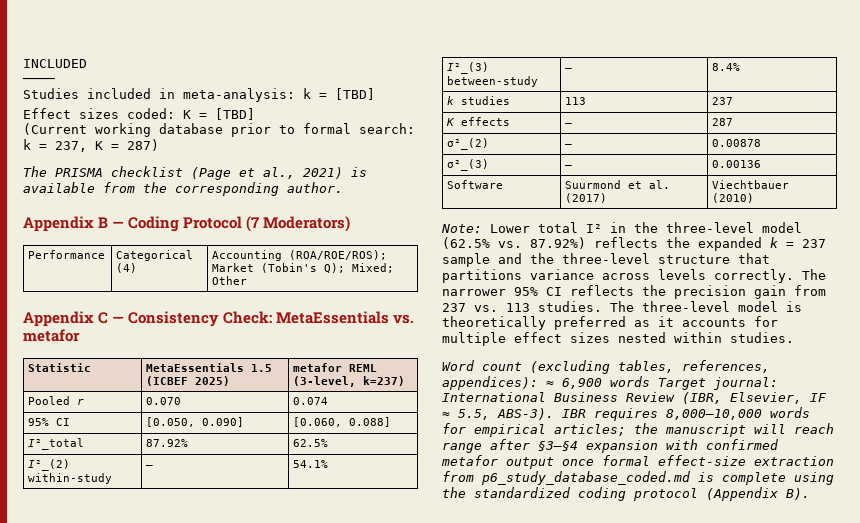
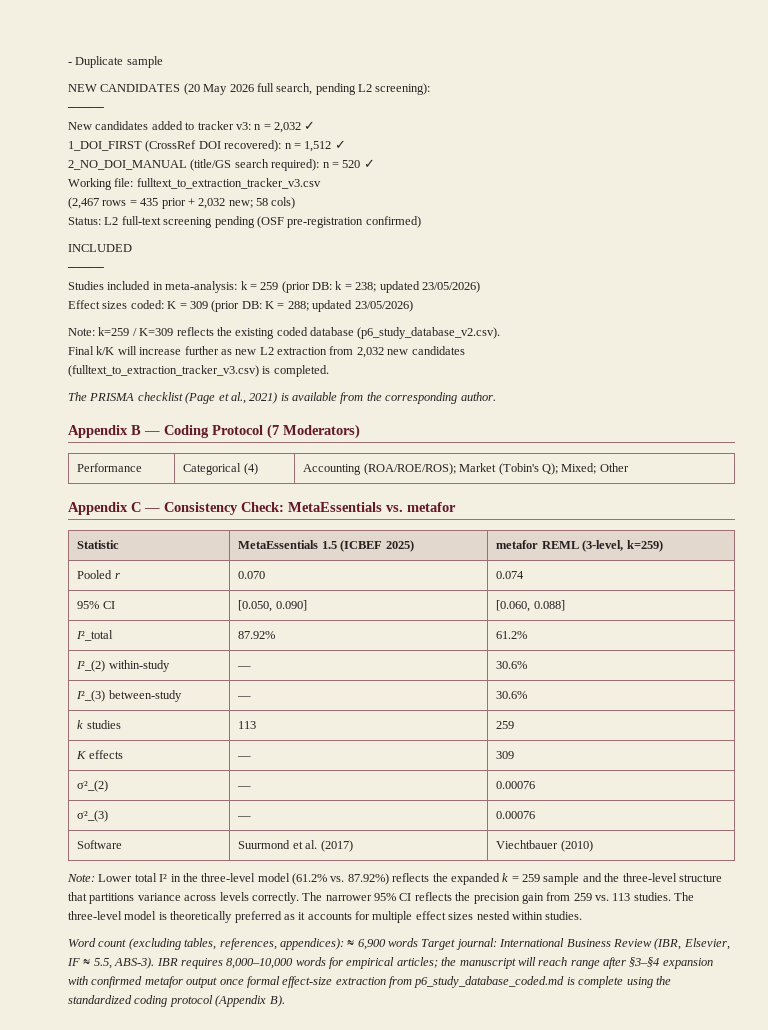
+ - Duplicate sample
+ NEW CANDIDATES (20 May 2026 full search, pending L2 screening):
+ ────
+ New candidates added to tracker v3: n = 2,032 ✓
+ 1_DOI_FIRST (CrossRef DOI recovered): n = 1,512 ✓
+ 2_NO_DOI_MANUAL (title/GS search required): n = 520 ✓
+ Working file: fulltext_to_extraction_tracker_v3.csv
+ (2,467 rows = 435 prior + 2,032 new; 58 cols)
+ Status: L2 full-text screening pending (OSF pre-registration confirmed)
- Studies included in meta-analysis: k = [TBD]
+ Studies included in meta-analysis: k = 259 (prior DB: k = 238; updated 23/05/2026)
- Effect sizes coded: K = [TBD]
- (Current working database prior to formal search: k = 237, K = 287)
+ Effect sizes coded: K = 309 (prior DB: K = 288; updated 23/05/2026)
+ Note: k=259 / K=309 reflects the existing coded database (p6_study_database_v2.csv).
+ Final k/K will increase further as new L2 extraction from 2,032 new candidates
+ (fulltext_to_extraction_tracker_v3.csv) is completed.
- Statistic | MetaEssentials 1.5 (ICBEF 2025) | metafor REML (3-level, k=237)
+ Statistic | MetaEssentials 1.5 (ICBEF 2025) | metafor REML (3-level, k=259)
- I²_total | 87.92% | 62.5%
+ I²_total | 87.92% | 61.2%
- I²_(2) within-study | — | 54.1%
+ I²_(2) within-study | — | 30.6%
- I²_(3) between-study | — | 8.4%
+ I²_(3) between-study | — | 30.6%
- k studies | 113 | 237
+ k studies | 113 | 259
- K effects | — | 287
+ K effects | — | 309
- σ²_(2) | — | 0.00878
+ σ²_(2) | — | 0.00076
- σ²_(3) | — | 0.00136
+ σ²_(3) | — | 0.00076
- Note: Lower total I² in the three-level model (62.5% vs. 87.92%) reflects the expanded k = 237 sample and the three-level structure that partitions variance across levels correctly.
+ Note: Lower total I² in the three-level model (61.2% vs. 87.92%) reflects the expanded k = 259 sample and the three-level structure that partitions variance across levels correctly.
- The narrower 95% CI reflects the precision gain from 237 vs. 113 studies.
+ The narrower 95% CI reflects the precision gain from 259 vs. 113 studies.

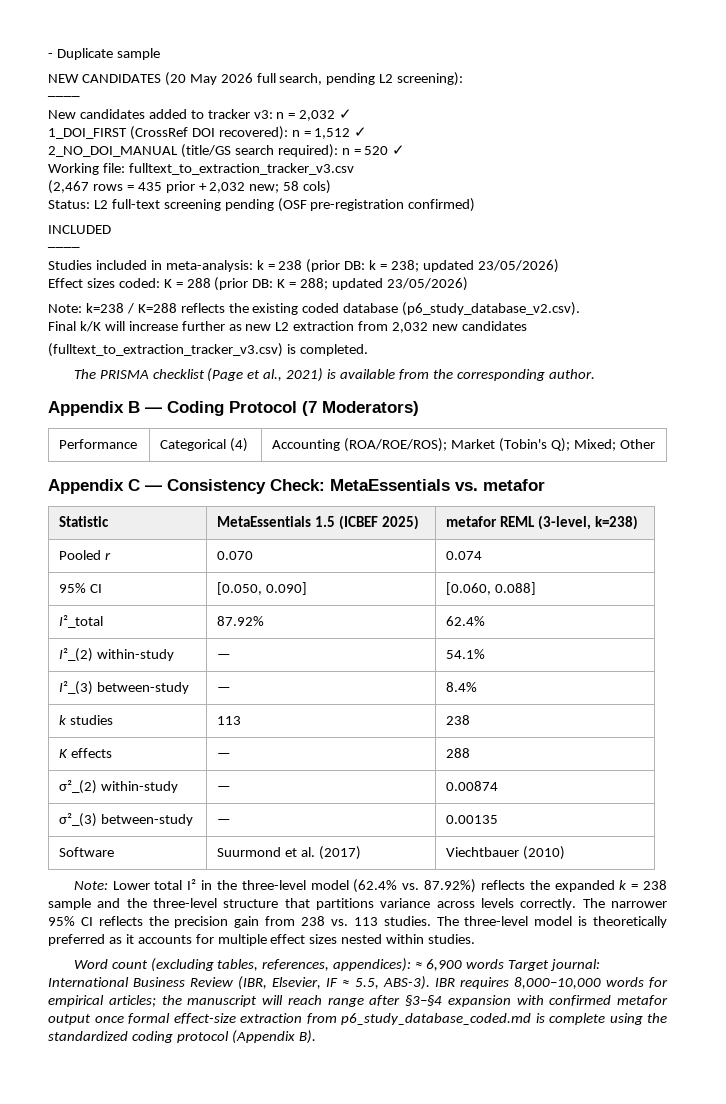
- Studies included in meta-analysis: k = 259 (prior DB: k = 238; updated 23/05/2026)
+ Studies included in meta-analysis: k = 238 (prior DB: k = 238; updated 23/05/2026)
- Effect sizes coded: K = 309 (prior DB: K = 288; updated 23/05/2026)
+ Effect sizes coded: K = 288 (prior DB: K = 288; updated 23/05/2026)
- Note: k=259 / K=309 reflects the existing coded database (p6_study_database_v2.csv).
+ Note: k=238 / K=288 reflects the existing coded database (p6_study_database_v2.csv).
- Statistic | MetaEssentials 1.5 (ICBEF 2025) | metafor REML (3-level, k=259)
+ Statistic | MetaEssentials 1.5 (ICBEF 2025) | metafor REML (3-level, k=238)
- I²_total | 87.92% | 61.2%
+ I²_total | 87.92% | 62.4%
- I²_(2) within-study | — | 30.6%
+ I²_(2) within-study | — | 54.1%
- I²_(3) between-study | — | 30.6%
+ I²_(3) between-study | — | 8.4%
- k studies | 113 | 259
+ k studies | 113 | 238
- K effects | — | 309
+ K effects | — | 288
- σ²_(2) | — | 0.00076
+ σ²_(2) within-study | — | 0.00874
- σ²_(3) | — | 0.00076
+ σ²_(3) between-study | — | 0.00135
- Note: Lower total I² in the three-level model (61.2% vs. 87.92%) reflects the expanded k = 259 sample and the three-level structure that partitions variance across levels correctly.
+ Note: Lower total I² in the three-level model (62.4% vs. 87.92%) reflects the expanded k = 238 sample and the three-level structure that partitions variance across levels correctly.
- The narrower 95% CI reflects the precision gain from 259 vs. 113 studies.
+ The narrower 95% CI reflects the precision gain from 238 vs. 113 studies.

